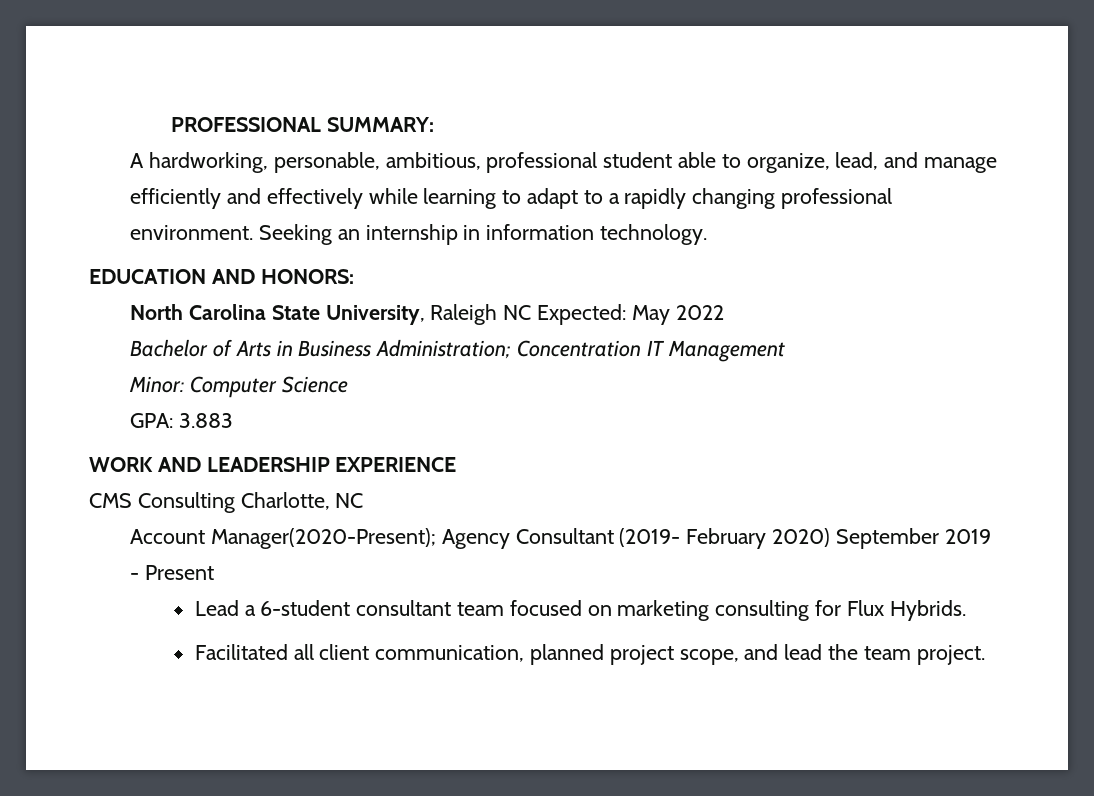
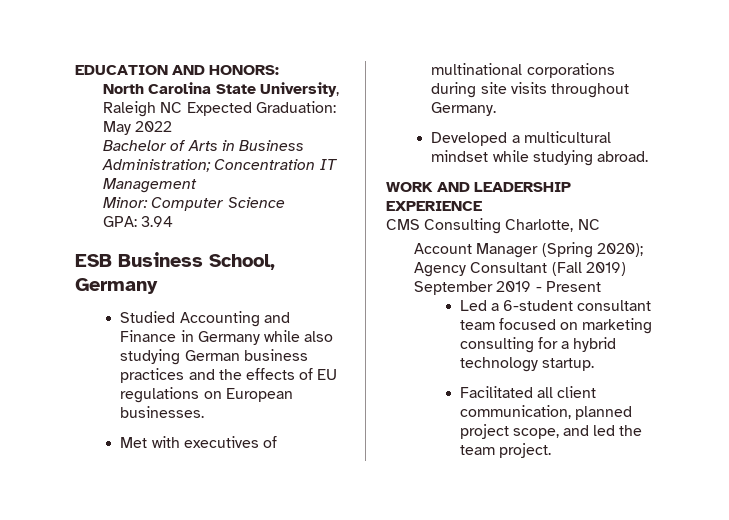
- PROFESSIONAL SUMMARY:
- A hardworking, personable, ambitious, professional student able to organize, lead, and manage efficiently and effectively while learning to adapt to a rapidly changing professional environment. Seeking an internship in information technology.
- North Carolina State University, Raleigh NC Expected: May 2022
+ North Carolina State University, Raleigh NC Expected Graduation: May 2022
- GPA: 3.883
+ GPA: 3.94
+ ESB Business School, Germany
+ Studied Accounting and Finance in Germany while also studying German business practices and the effects of EU regulations on European businesses.
+ Met with executives of multinational corporations during site visits throughout Germany.
+ Developed a multicultural mindset while studying abroad.
- Account Manager(2020-Present); Agency Consultant (2019- February 2020) September 2019 - Present
+ Account Manager (Spring 2020); Agency Consultant (Fall 2019) September 2019 - Present
- Lead a 6-student consultant team focused on marketing consulting for Flux Hybrids.
+ Led a 6-student consultant team focused on marketing consulting for a hybrid technology startup.
- Facilitated all client communication, planned project scope, and lead the team project.
+ Facilitated all client communication, planned project scope, and led the team project.

